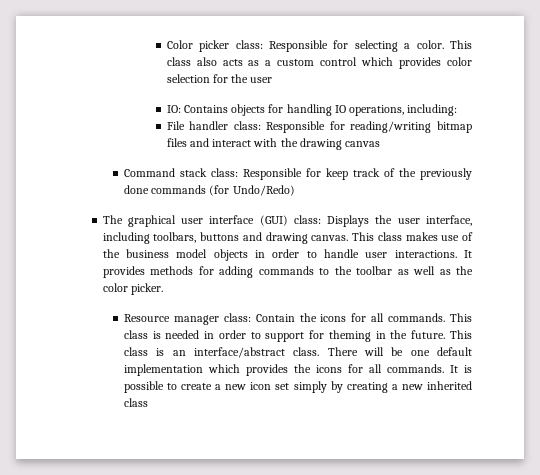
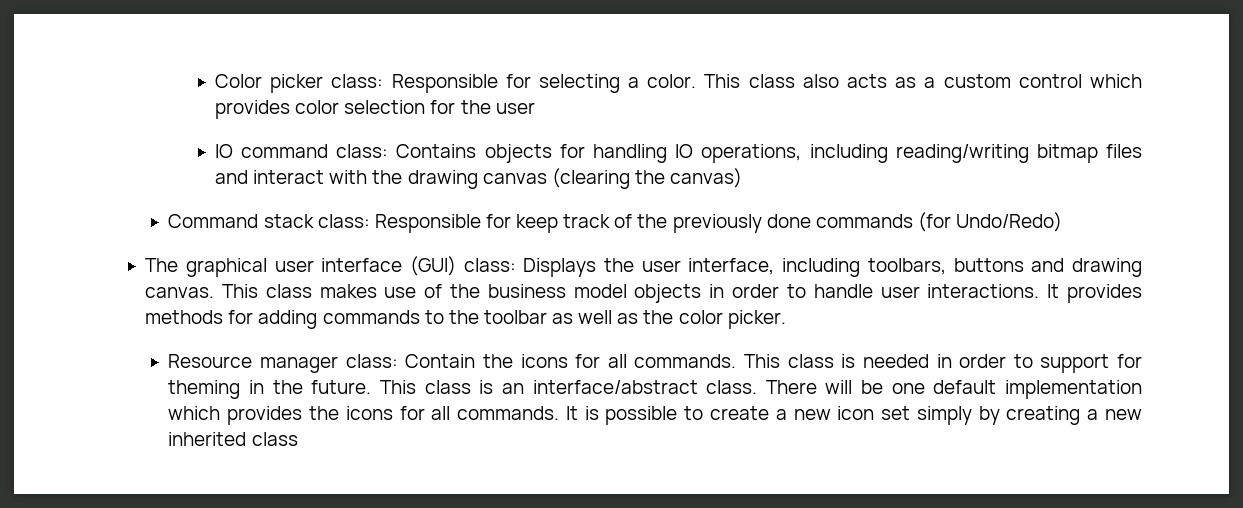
- IO: Contains objects for handling IO operations, including:
- File handler class: Responsible for reading/writing bitmap files and interact with the drawing canvas
+ IO command class: Contains objects for handling IO operations, including reading/writing bitmap files and interact with the drawing canvas (clearing the canvas)

